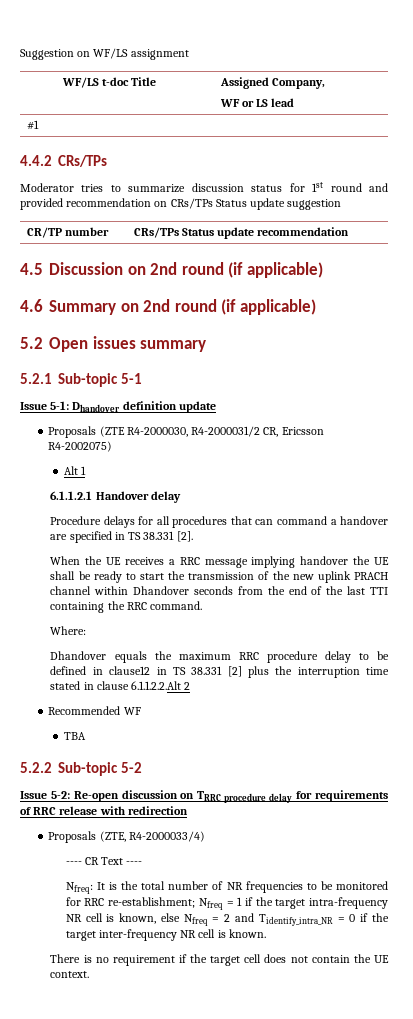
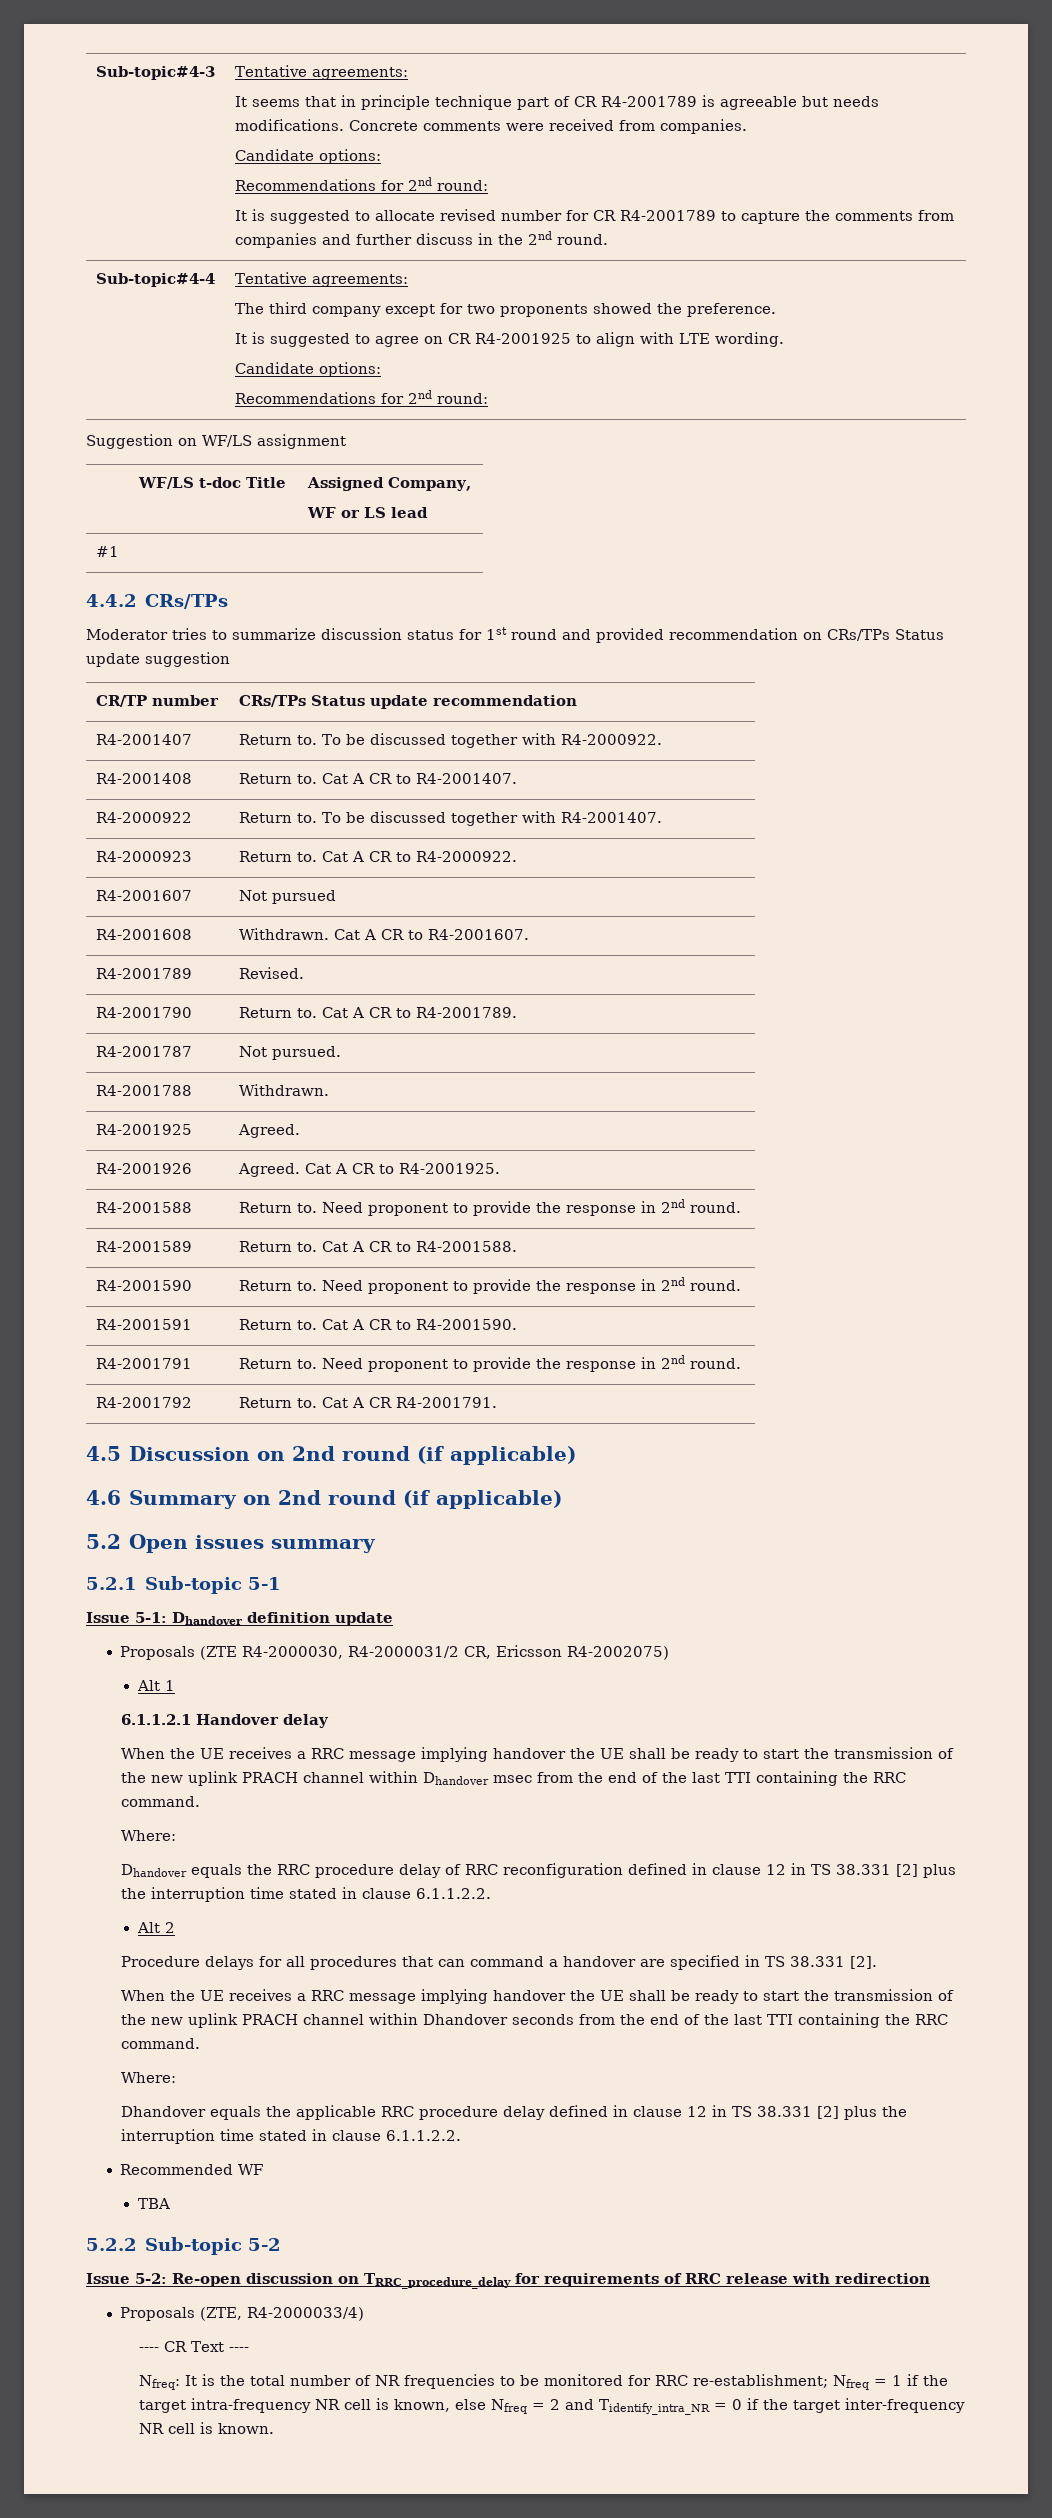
+ Sub-topic#4-3 | Tentative agreements:
+ It seems that in principle technique part of CR R4-2001789 is agreeable but needs modifications. Concrete comments were received from companies.
+ Candidate options:
+ Recommendations for 2nd round:
+ It is suggested to allocate revised number for CR R4-2001789 to capture the comments from companies and further discuss in the 2nd round.
+ Sub-topic#4-4 | Tentative agreements:
+ The third company except for two proponents showed the preference.
+ It is suggested to agree on CR R4-2001925 to align with LTE wording.
+ Candidate options:
+ Recommendations for 2nd round:
+ R4-2001407 | Return to. To be discussed together with R4-2000922.
+ R4-2001408 | Return to. Cat A CR to R4-2001407.
+ R4-2000922 | Return to. To be discussed together with R4-2001407.
+ R4-2000923 | Return to. Cat A CR to R4-2000922.
+ R4-2001607 | Not pursued
+ R4-2001608 | Withdrawn. Cat A CR to R4-2001607.
+ R4-2001789 | Revised.
+ R4-2001790 | Return to. Cat A CR to R4-2001789.
+ R4-2001787 | Not pursued.
+ R4-2001788 | Withdrawn.
+ R4-2001925 | Agreed.
+ R4-2001926 | Agreed. Cat A CR to R4-2001925.
+ R4-2001588 | Return to. Need proponent to provide the response in 2nd round.
+ R4-2001589 | Return to. Cat A CR to R4-2001588.
+ R4-2001590 | Return to. Need proponent to provide the response in 2nd round.
+ R4-2001591 | Return to. Cat A CR to R4-2001590.
+ R4-2001791 | Return to. Need proponent to provide the response in 2nd round.
+ R4-2001792 | Return to. Cat A CR R4-2001791.
+ When the UE receives a RRC message implying handover the UE shall be ready to start the transmission of the new uplink PRACH channel within Dhandover msec from the end of the last TTI containing the RRC command.
+ Where:
+ Dhandover equals the RRC procedure delay of RRC reconfiguration defined in clause 12 in TS 38.331 [2] plus the interruption time stated in clause 6.1.1.2.2.
+ Alt 2
- Dhandover equals the maximum RRC procedure delay to be defined in clause12 in TS 38.331 [2] plus the interruption time stated in clause 6.1.1.2.2.Alt 2
+ Dhandover equals the applicable RRC procedure delay defined in clause 12 in TS 38.331 [2] plus the interruption time stated in clause 6.1.1.2.2.
- There is no requirement if the target cell does not contain the UE context.

